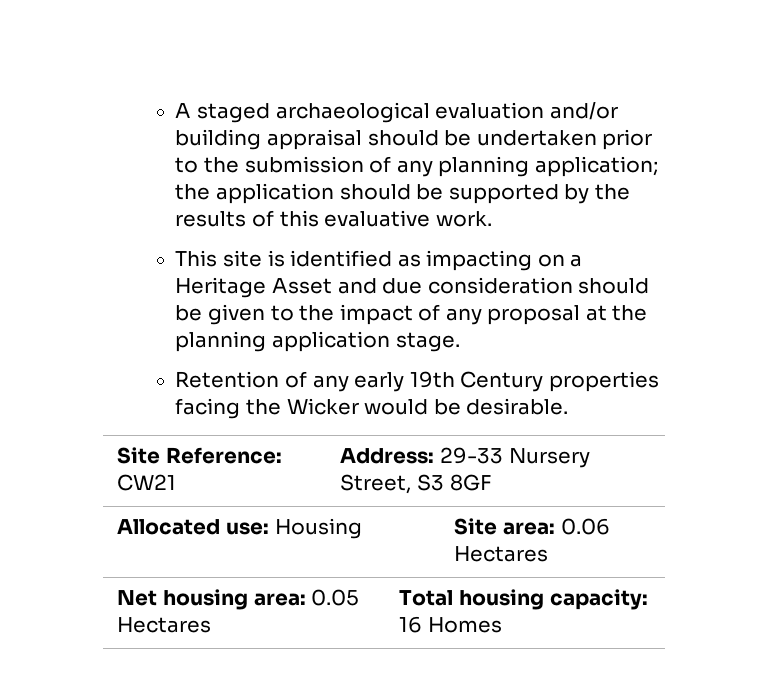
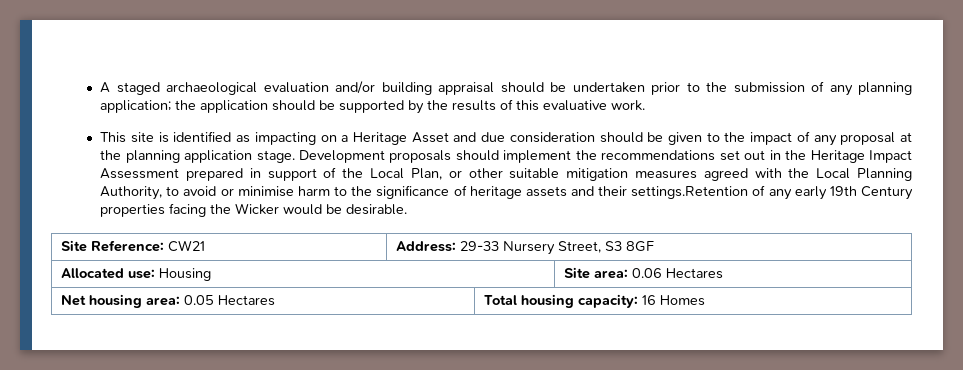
- This site is identified as impacting on a Heritage Asset and due consideration should be given to the impact of any proposal at the planning application stage.
- Retention of any early 19th Century properties facing the Wicker would be desirable.
+ This site is identified as impacting on a Heritage Asset and due consideration should be given to the impact of any proposal at the planning application stage. Development proposals should implement the recommendations set out in the Heritage Impact Assessment prepared in support of the Local Plan, or other suitable mitigation measures agreed with the Local Planning Authority, to avoid or minimise harm to the significance of heritage assets and their settings.Retention of any early 19th Century properties facing the Wicker would be desirable.

